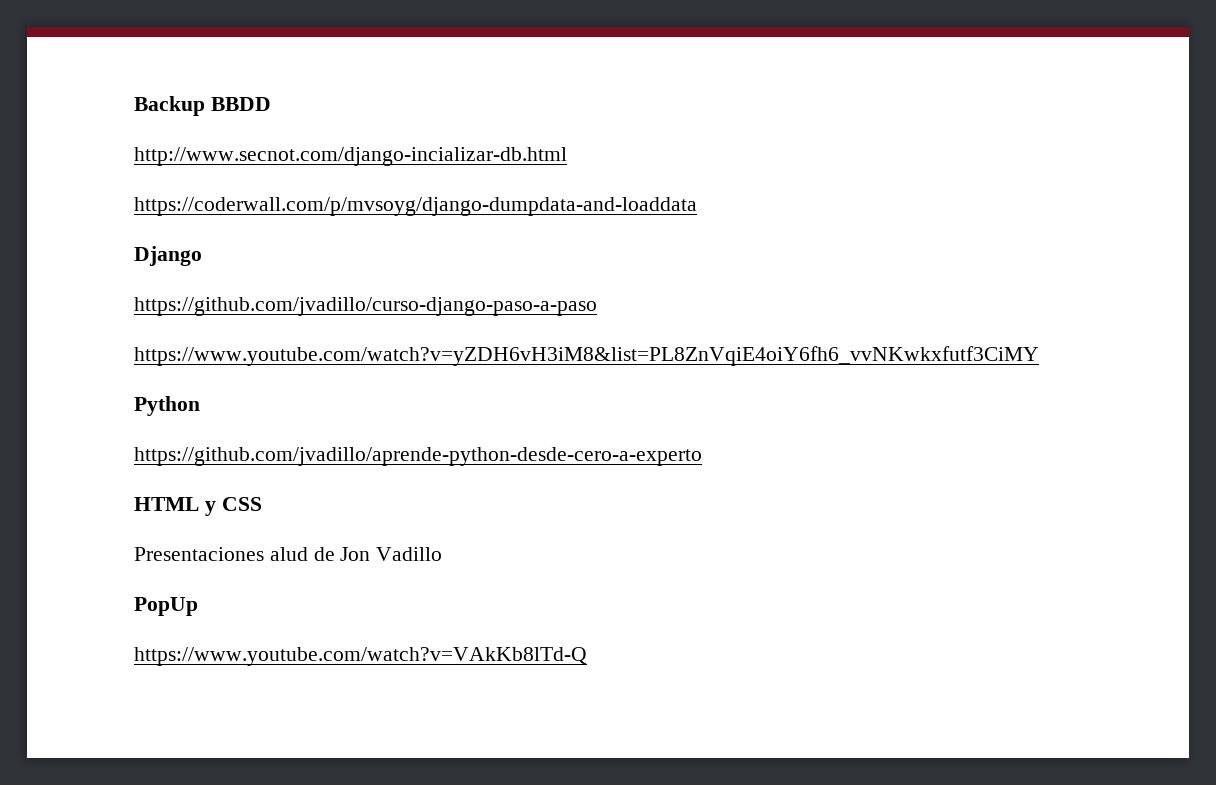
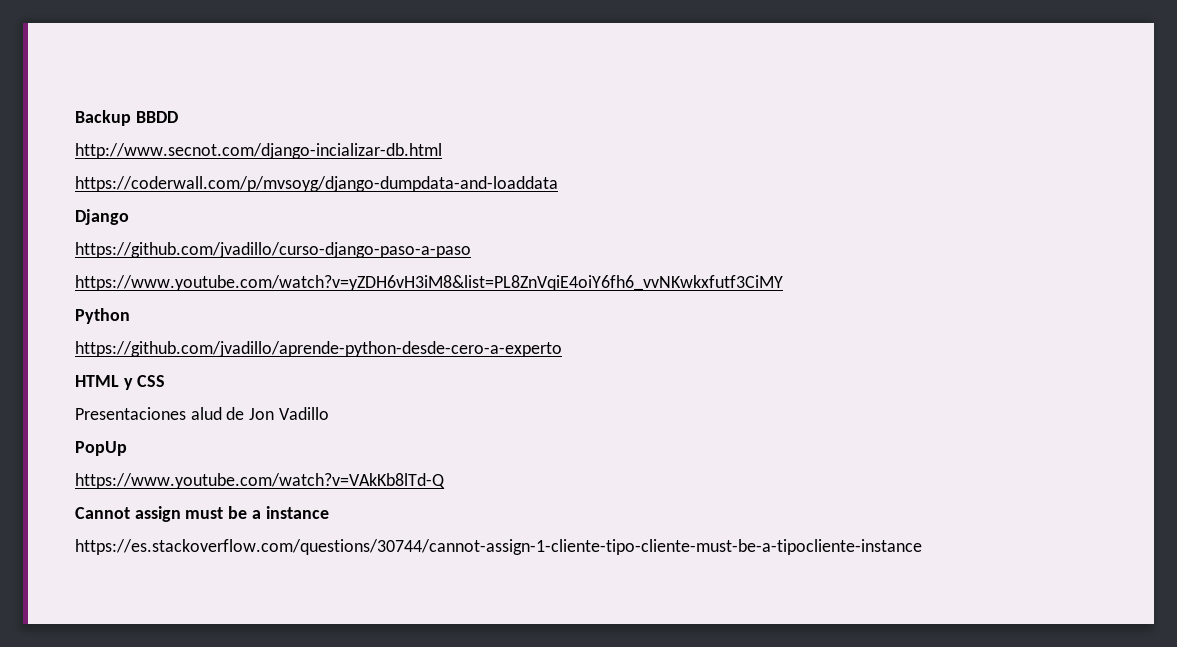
+ Cannot assign must be a instance
+ https://es.stackoverflow.com/questions/30744/cannot-assign-1-cliente-tipo-cliente-must-be-a-tipocliente-instance

